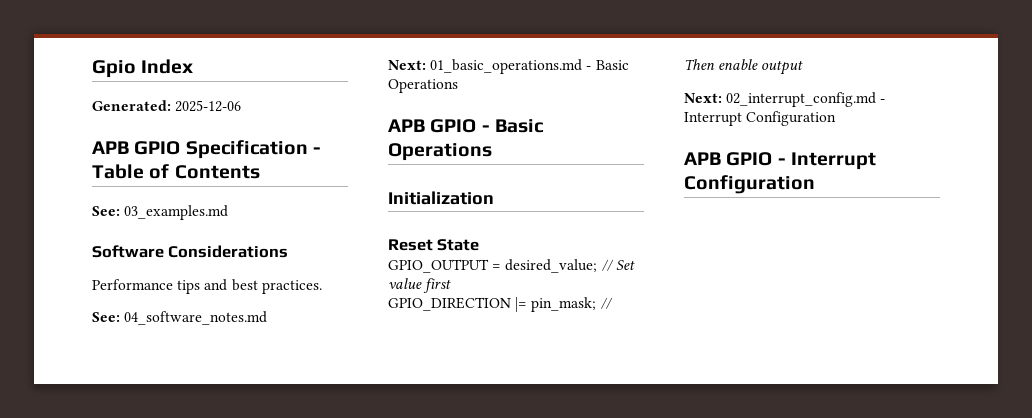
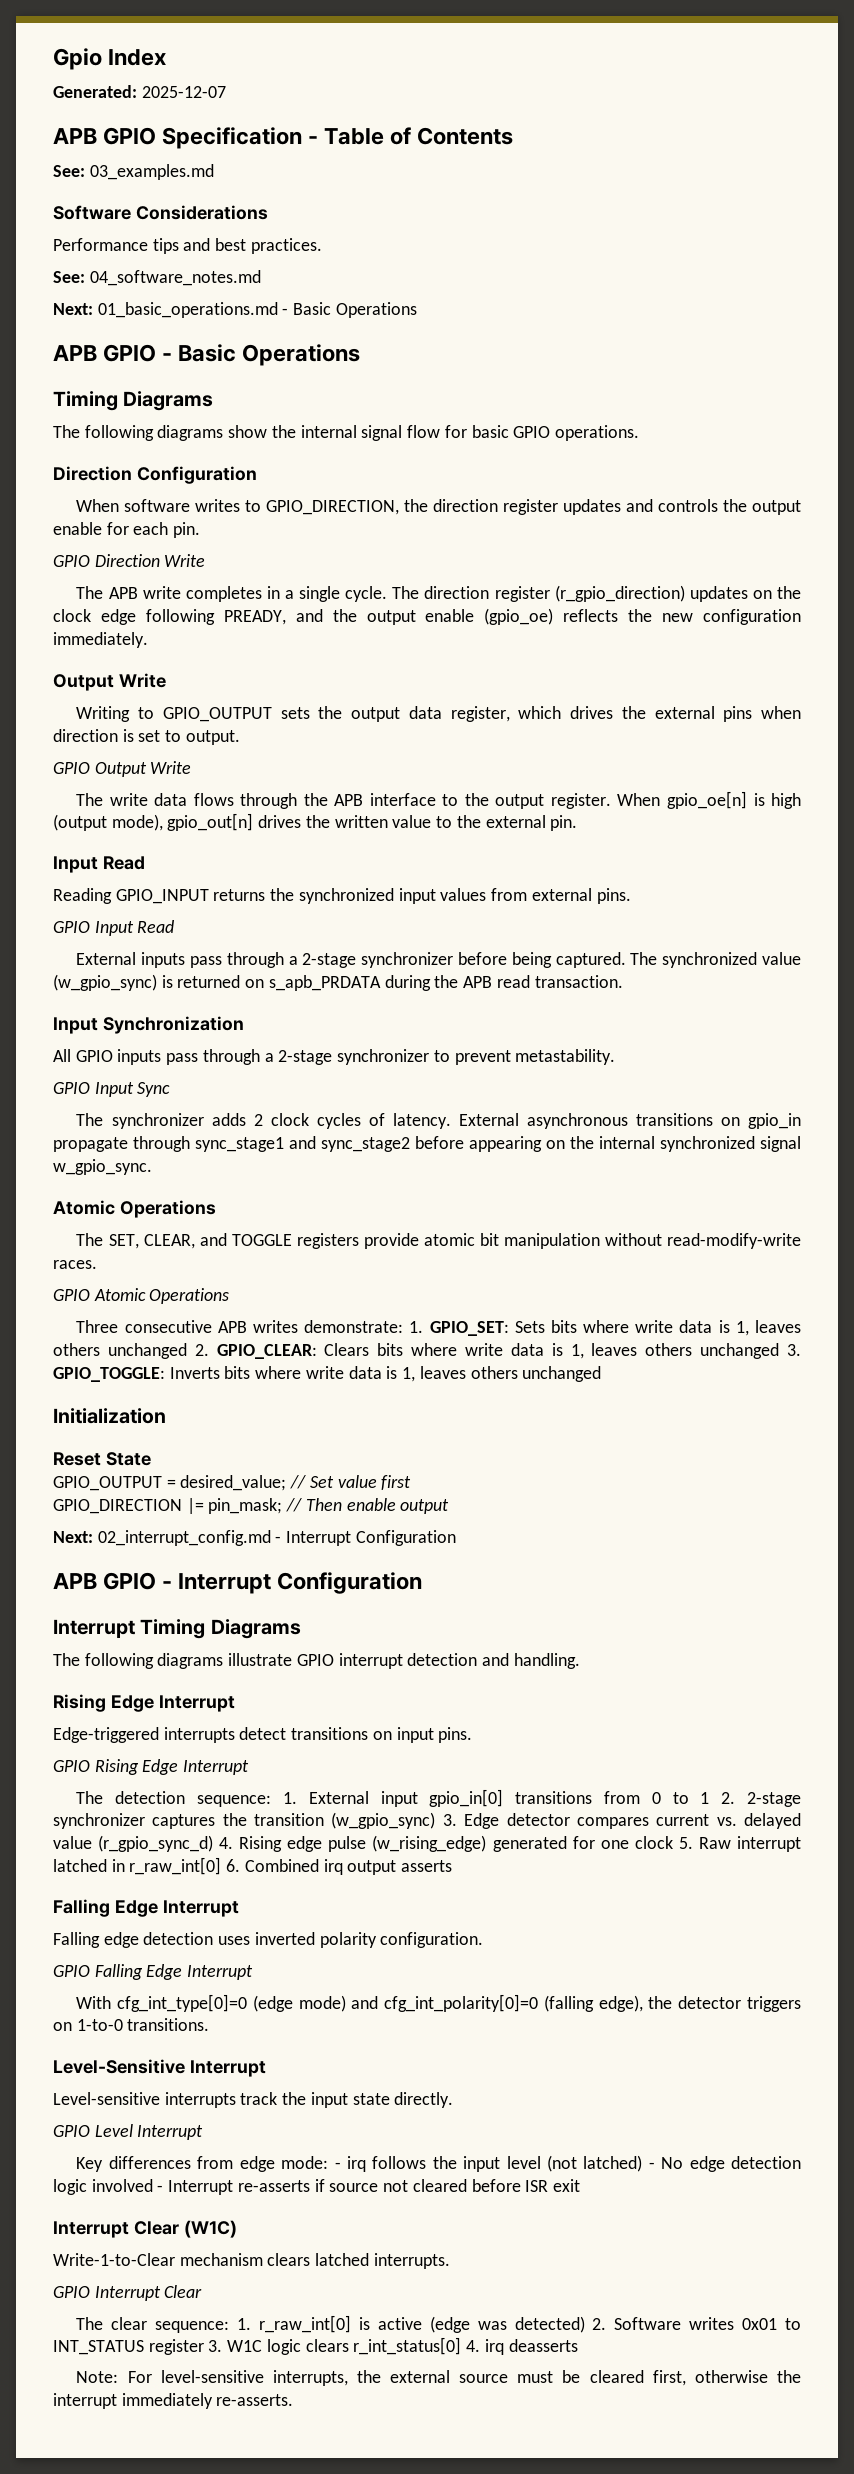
- Generated: 2025-12-06
+ Generated: 2025-12-07
  APB GPIO - Basic Operations
+ Timing Diagrams
+ The following diagrams show the internal signal flow for basic GPIO operations.
+ Direction Configuration
+ When software writes to GPIO_DIRECTION, the direction register updates and controls the output enable for each pin.
+ GPIO Direction Write
+ The APB write completes in a single cycle. The direction register (r_gpio_direction) updates on the clock edge following PREADY, and the output enable (gpio_oe) reflects the new configuration immediately.
+ Output Write
+ Writing to GPIO_OUTPUT sets the output data register, which drives the external pins when direction is set to output.
+ GPIO Output Write
+ The write data flows through the APB interface to the output register. When gpio_oe[n] is high (output mode), gpio_out[n] drives the written value to the external pin.
+ Input Read
+ Reading GPIO_INPUT returns the synchronized input values from external pins.
+ GPIO Input Read
+ External inputs pass through a 2-stage synchronizer before being captured. The synchronized value (w_gpio_sync) is returned on s_apb_PRDATA during the APB read transaction.
+ Input Synchronization
+ All GPIO inputs pass through a 2-stage synchronizer to prevent metastability.
+ GPIO Input Sync
+ The synchronizer adds 2 clock cycles of latency. External asynchronous transitions on gpio_in propagate through sync_stage1 and sync_stage2 before appearing on the internal synchronized signal w_gpio_sync.
+ Atomic Operations
+ The SET, CLEAR, and TOGGLE registers provide atomic bit manipulation without read-modify-write races.
+ GPIO Atomic Operations
+ Three consecutive APB writes demonstrate: 1. GPIO_SET: Sets bits where write data is 1, leaves others unchanged 2. GPIO_CLEAR: Clears bits where write data is 1, leaves others unchanged 3. GPIO_TOGGLE: Inverts bits where write data is 1, leaves others unchanged
+ Interrupt Timing Diagrams
+ The following diagrams illustrate GPIO interrupt detection and handling.
+ Rising Edge Interrupt
+ Edge-triggered interrupts detect transitions on input pins.
+ GPIO Rising Edge Interrupt
+ The detection sequence: 1. External input gpio_in[0] transitions from 0 to 1 2. 2-stage synchronizer captures the transition (w_gpio_sync) 3. Edge detector compares current vs. delayed value (r_gpio_sync_d) 4. Rising edge pulse (w_rising_edge) generated for one clock 5. Raw interrupt latched in r_raw_int[0] 6. Combined irq output asserts
+ Falling Edge Interrupt
+ Falling edge detection uses inverted polarity configuration.
+ GPIO Falling Edge Interrupt
+ With cfg_int_type[0]=0 (edge mode) and cfg_int_polarity[0]=0 (falling edge), the detector triggers on 1-to-0 transitions.
+ Level-Sensitive Interrupt
+ Level-sensitive interrupts track the input state directly.
+ GPIO Level Interrupt
+ Key differences from edge mode: - irq follows the input level (not latched) - No edge detection logic involved - Interrupt re-asserts if source not cleared before ISR exit
+ Interrupt Clear (W1C)
+ Write-1-to-Clear mechanism clears latched interrupts.
+ GPIO Interrupt Clear
+ The clear sequence: 1. r_raw_int[0] is active (edge was detected) 2. Software writes 0x01 to INT_STATUS register 3. W1C logic clears r_int_status[0] 4. irq deasserts
+ Note: For level-sensitive interrupts, the external source must be cleared first, otherwise the interrupt immediately re-asserts.

